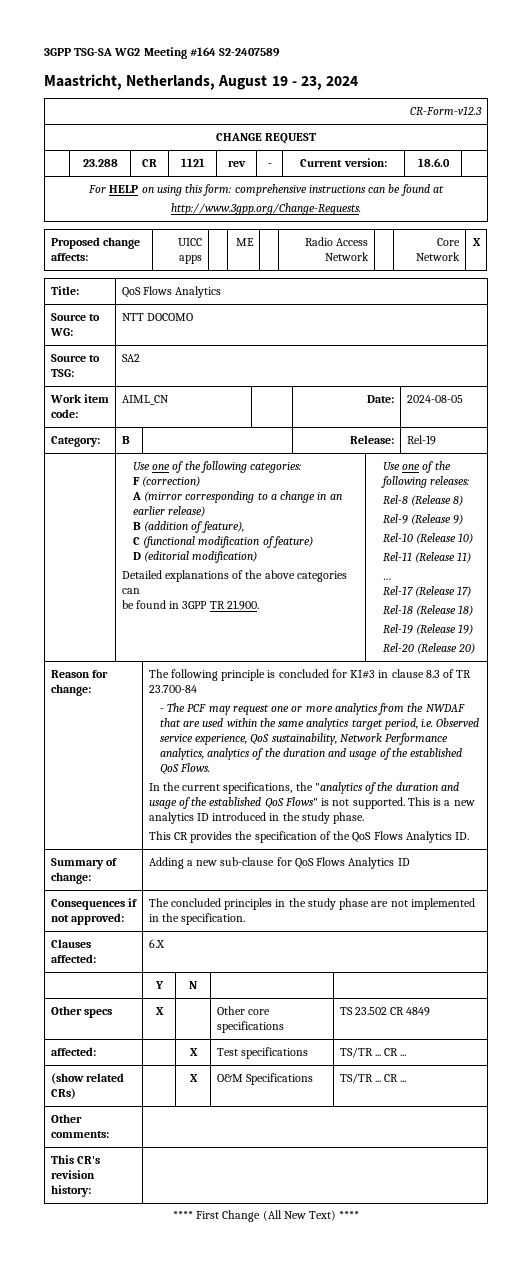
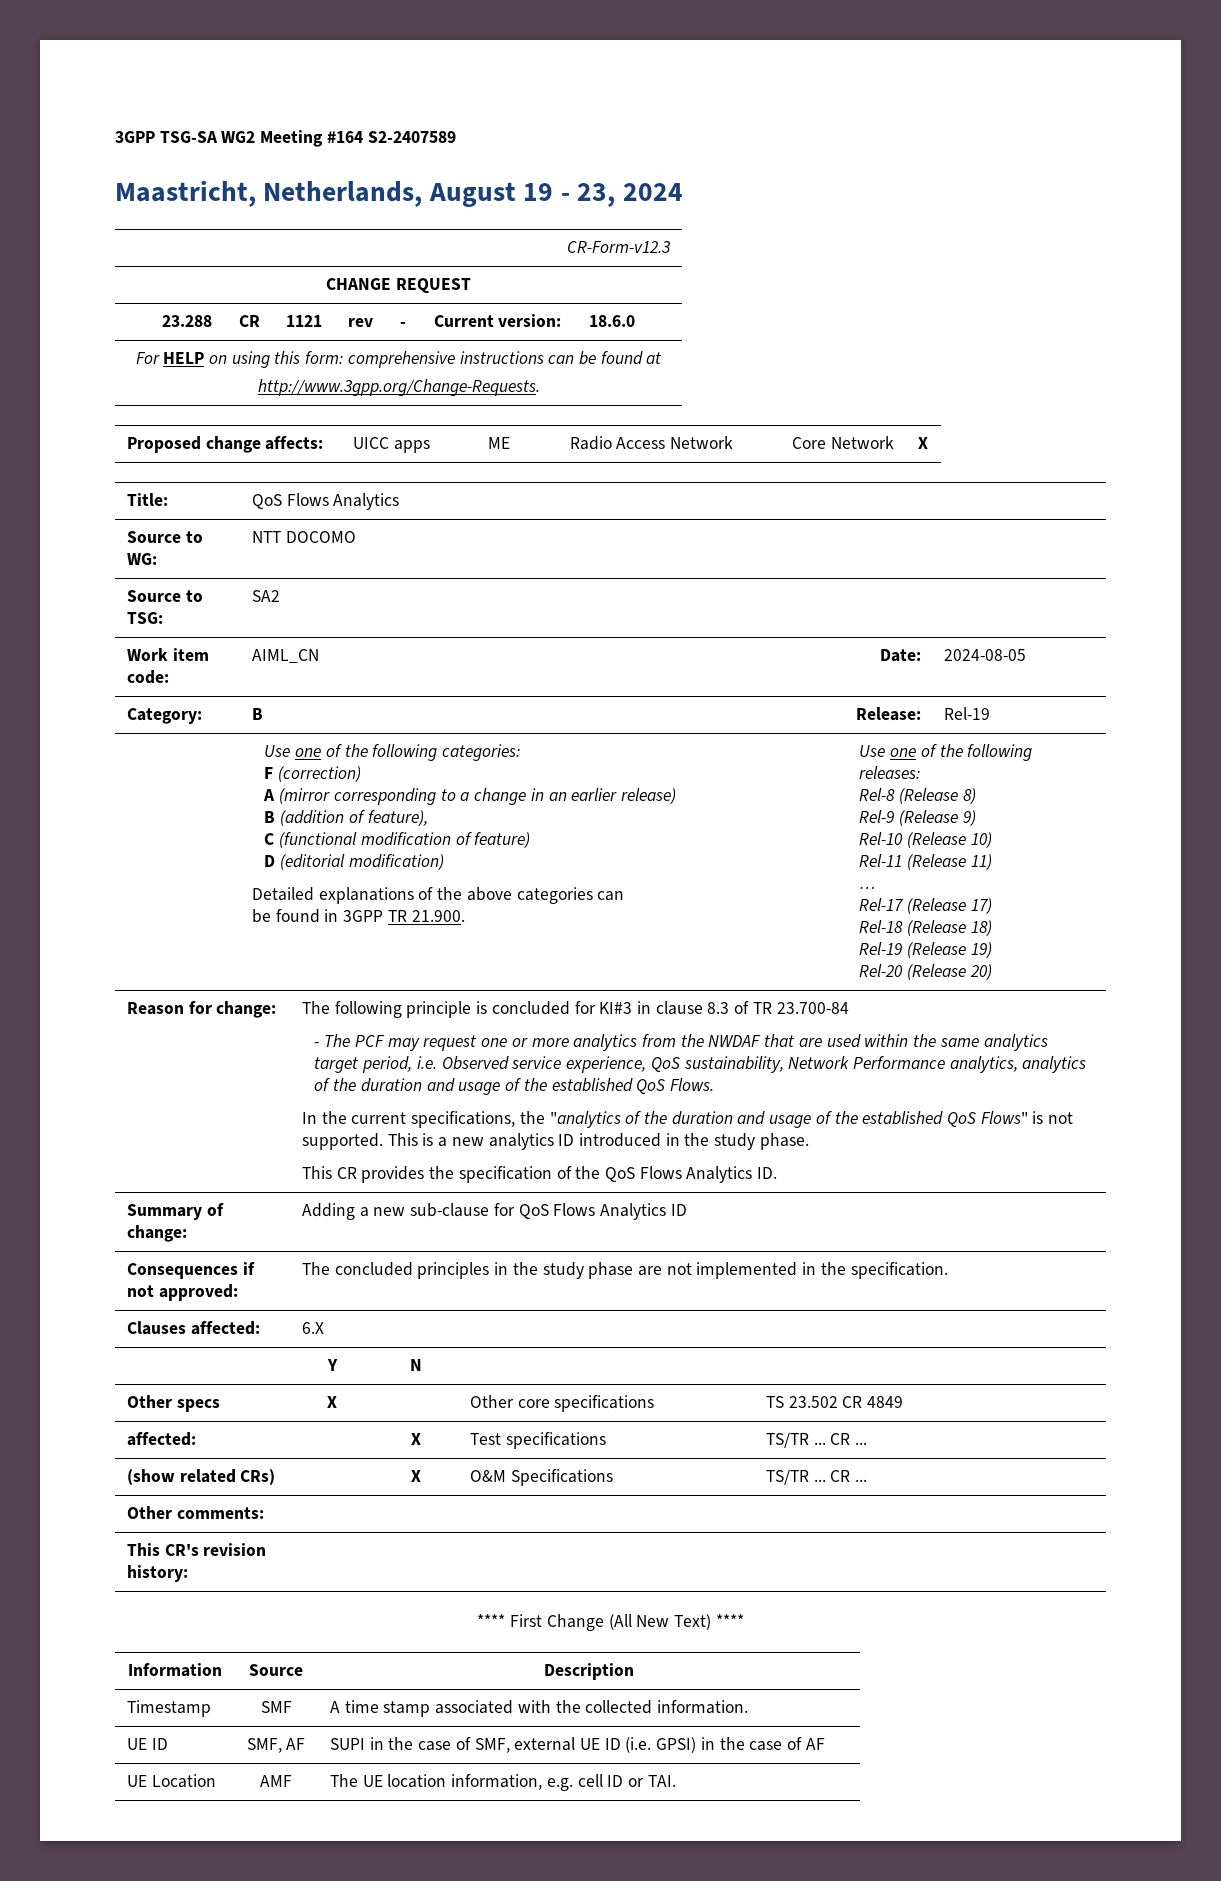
+ Information | Source | Description
+ Timestamp | SMF | A time stamp associated with the collected information.
+ UE ID | SMF, AF | SUPI in the case of SMF, external UE ID (i.e. GPSI) in the case of AF
+ UE Location | AMF | The UE location information, e.g. cell ID or TAI.

